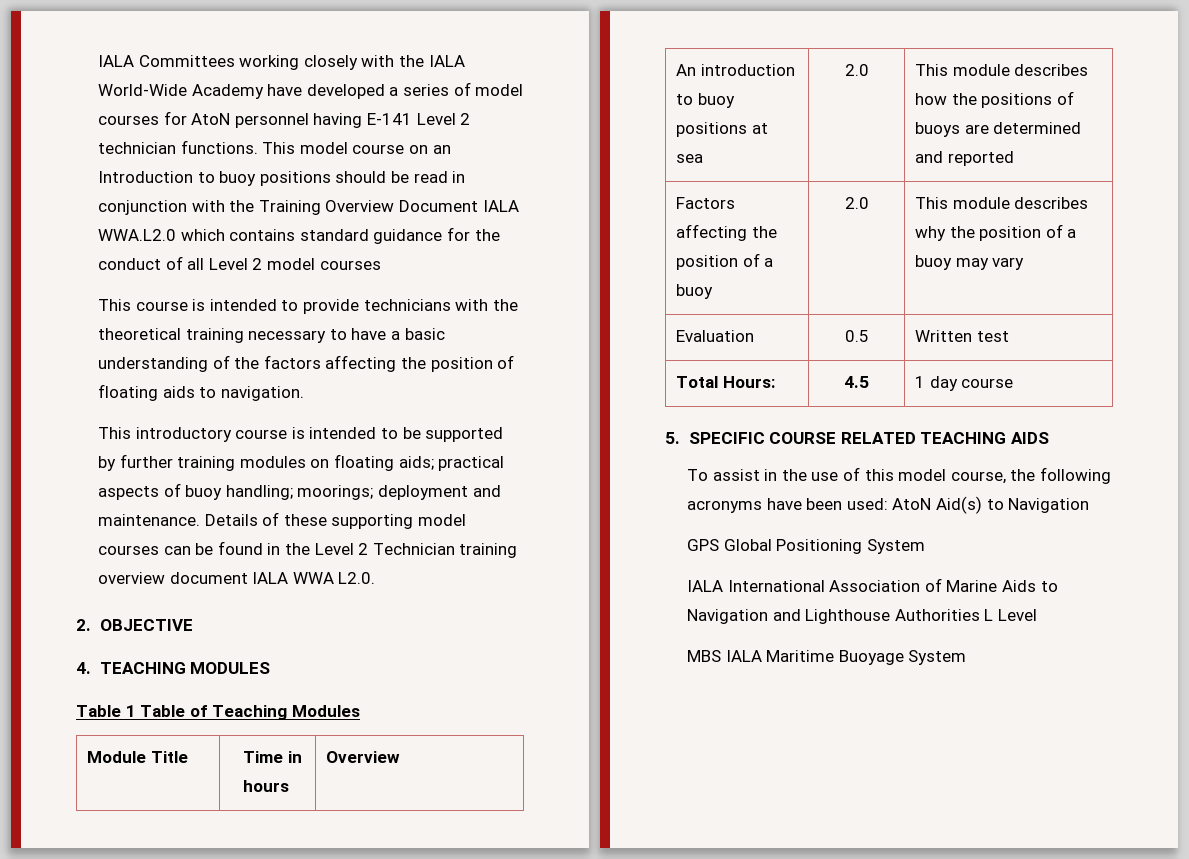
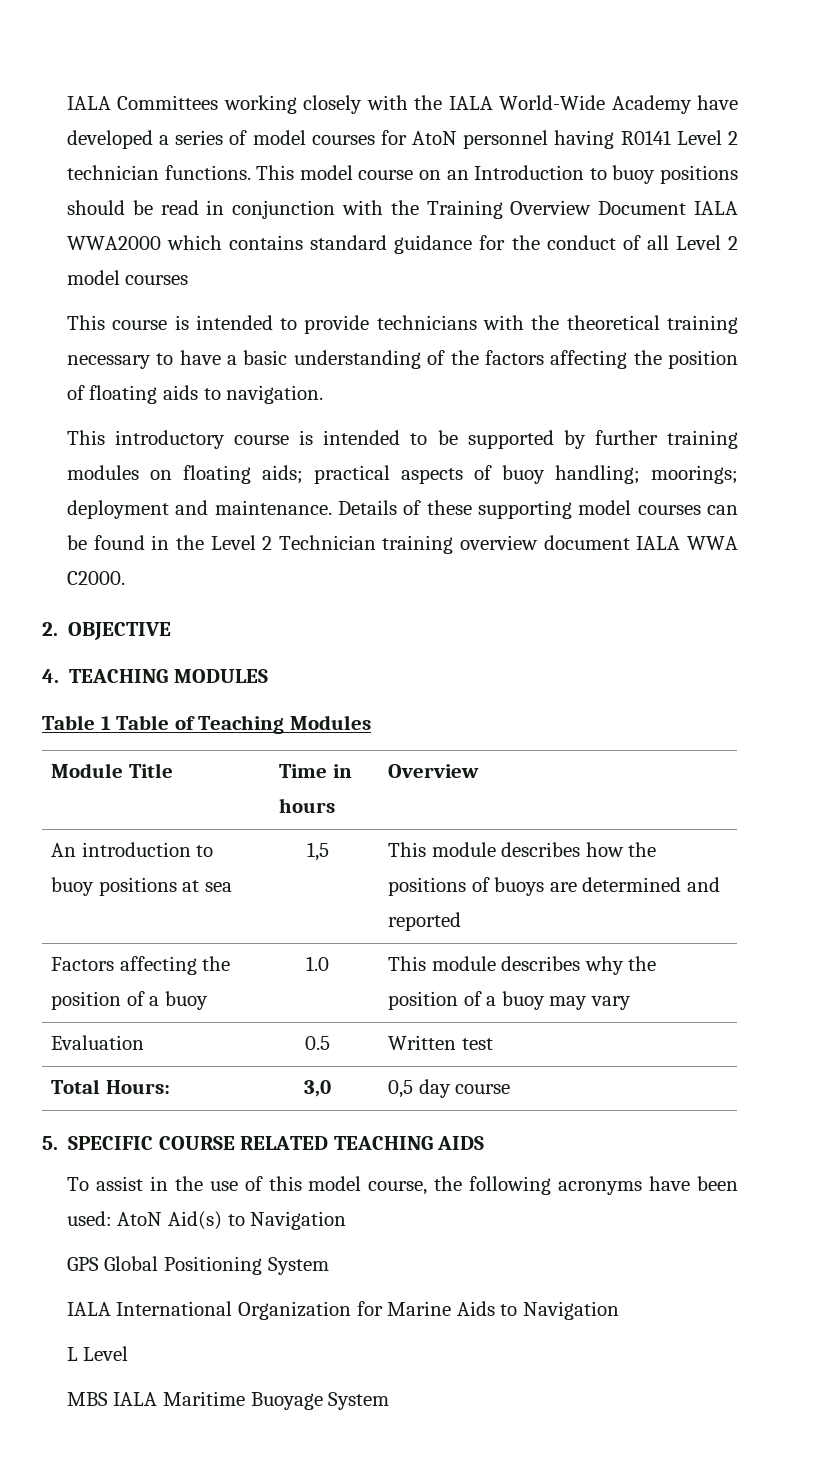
- IALA Committees working closely with the IALA World-Wide Academy have developed a series of model courses for AtoN personnel having E-141 Level 2 technician functions.
+ IALA Committees working closely with the IALA World-Wide Academy have developed a series of model courses for AtoN personnel having R0141 Level 2 technician functions.
- This model course on an Introduction to buoy positions should be read in conjunction with the Training Overview Document IALA WWA.L2.0 which contains standard guidance for the conduct of all Level 2 model courses
+ This model course on an Introduction to buoy positions should be read in conjunction with the Training Overview Document IALA WWA2000 which contains standard guidance for the conduct of all Level 2 model courses
- Details of these supporting model courses can be found in the Level 2 Technician training overview document IALA WWA L2.0.
+ Details of these supporting model courses can be found in the Level 2 Technician training overview document IALA WWA C2000.
- An introduction to buoy positions at sea | 2.0 | This module describes how the positions of buoys are determined and reported
+ An introduction to buoy positions at sea | 1,5 | This module describes how the positions of buoys are determined and reported
- Factors affecting the position of a buoy | 2.0 | This module describes why the position of a buoy may vary
+ Factors affecting the position of a buoy | 1.0 | This module describes why the position of a buoy may vary
- Total Hours: | 4.5 | 1 day course
+ Total Hours: | 3,0 | 0,5 day course
- IALA International Association of Marine Aids to Navigation and Lighthouse Authorities L Level
+ IALA International Organization for Marine Aids to Navigation
+ L Level

